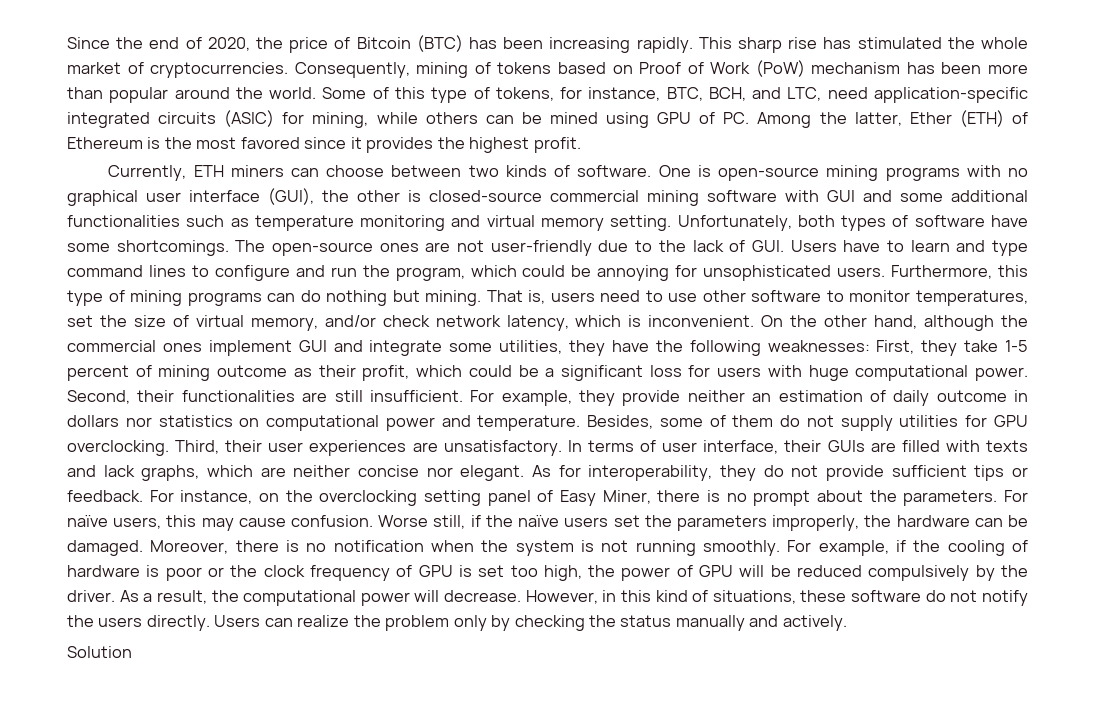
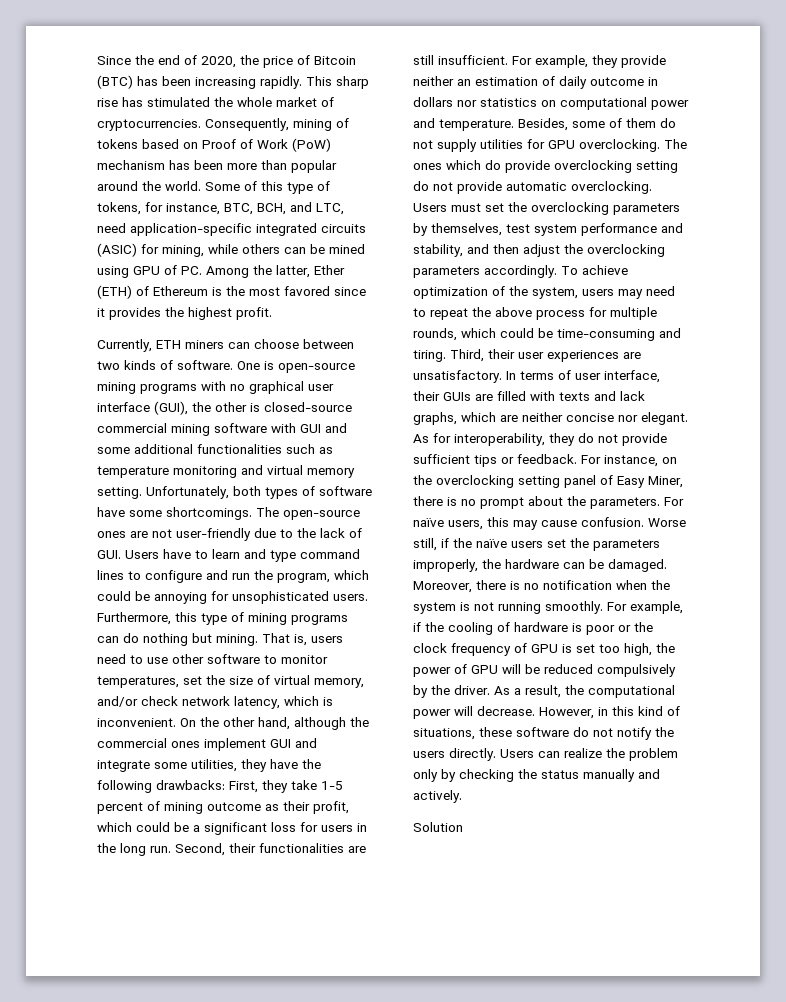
- On the other hand, although the commercial ones implement GUI and integrate some utilities, they have the following weaknesses: First, they take 1-5 percent of mining outcome as their profit, which could be a significant loss for users with huge computational power.
+ On the other hand, although the commercial ones implement GUI and integrate some utilities, they have the following drawbacks: First, they take 1-5 percent of mining outcome as their profit, which could be a significant loss for users in the long run.
+ The ones which do provide overclocking setting do not provide automatic overclocking. Users must set the overclocking parameters by themselves, test system performance and stability, and then adjust the overclocking parameters accordingly. To achieve optimization of the system, users may need to repeat the above process for multiple rounds, which could be time-consuming and tiring.

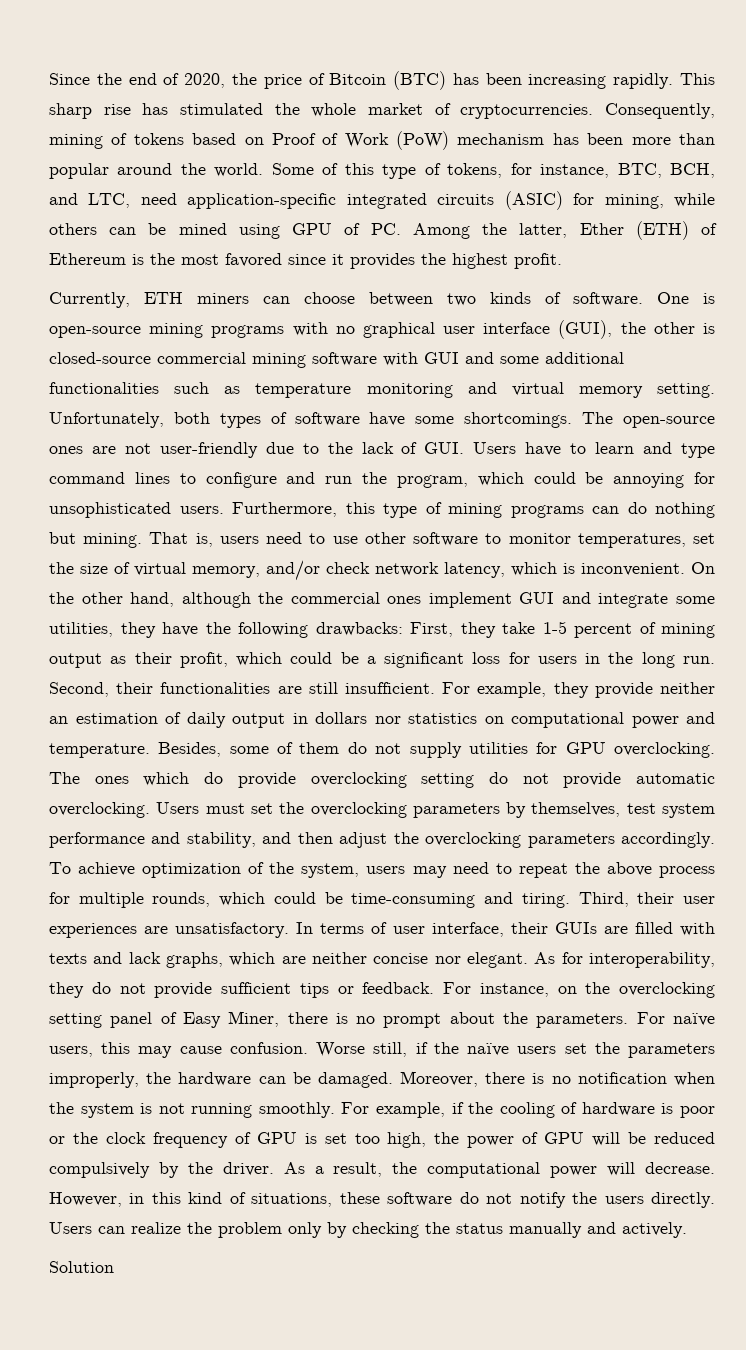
- On the other hand, although the commercial ones implement GUI and integrate some utilities, they have the following drawbacks: First, they take 1-5 percent of mining outcome as their profit, which could be a significant loss for users in the long run.
+ On the other hand, although the commercial ones implement GUI and integrate some utilities, they have the following drawbacks: First, they take 1-5 percent of mining output as their profit, which could be a significant loss for users in the long run.
- For example, they provide neither an estimation of daily outcome in dollars nor statistics on computational power and temperature.
+ For example, they provide neither an estimation of daily output in dollars nor statistics on computational power and temperature.

